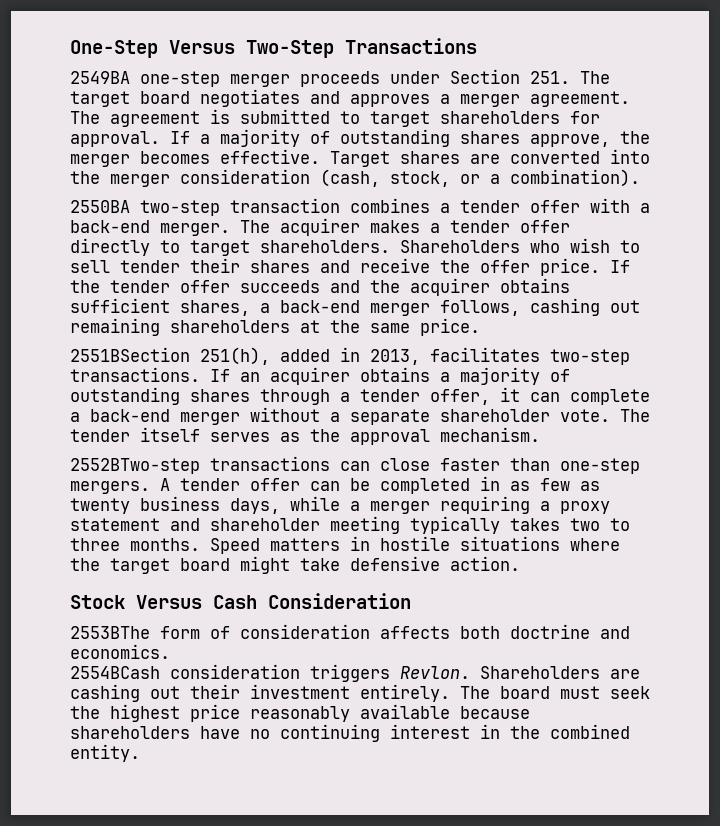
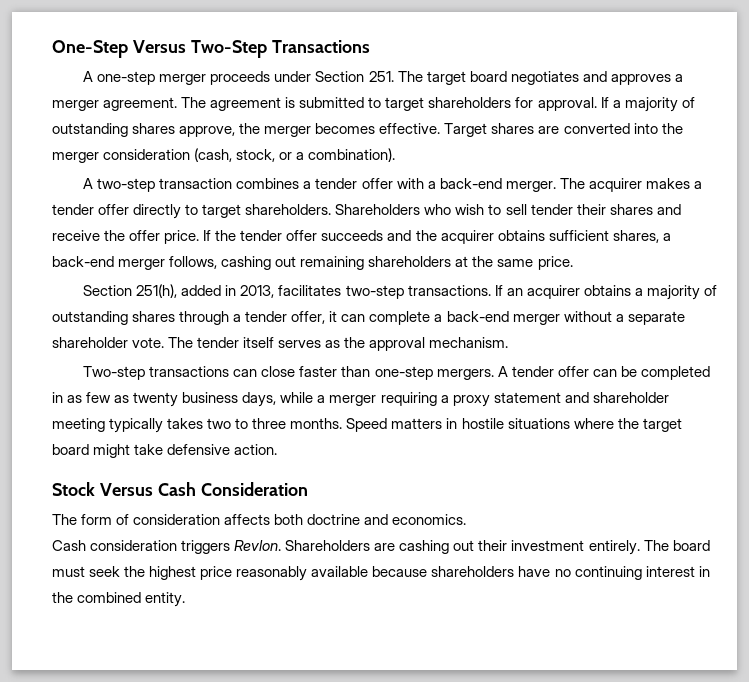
- 2549BA one-step merger proceeds under Section 251. The target board negotiates and approves a merger agreement.
+ A one-step merger proceeds under Section 251. The target board negotiates and approves a merger agreement.
- 2550BA two-step transaction combines a tender offer with a back-end merger.
+ A two-step transaction combines a tender offer with a back-end merger.
- 2551BSection 251(h), added in 2013, facilitates two-step transactions.
+ Section 251(h), added in 2013, facilitates two-step transactions.
- 2552BTwo-step transactions can close faster than one-step mergers.
+ Two-step transactions can close faster than one-step mergers.
- 2553BThe form of consideration affects both doctrine and economics.
+ The form of consideration affects both doctrine and economics.
- 2554BCash consideration triggers Revlon.
+ Cash consideration triggers Revlon.

